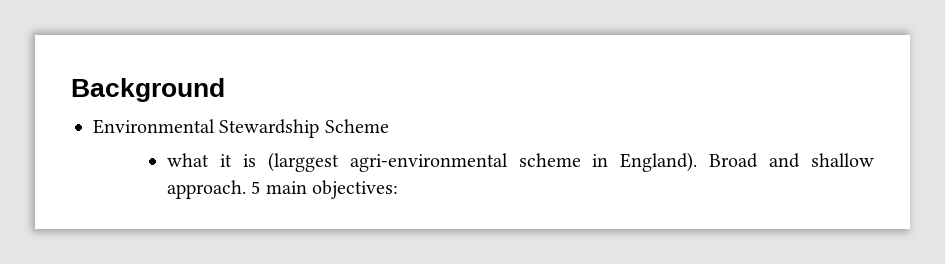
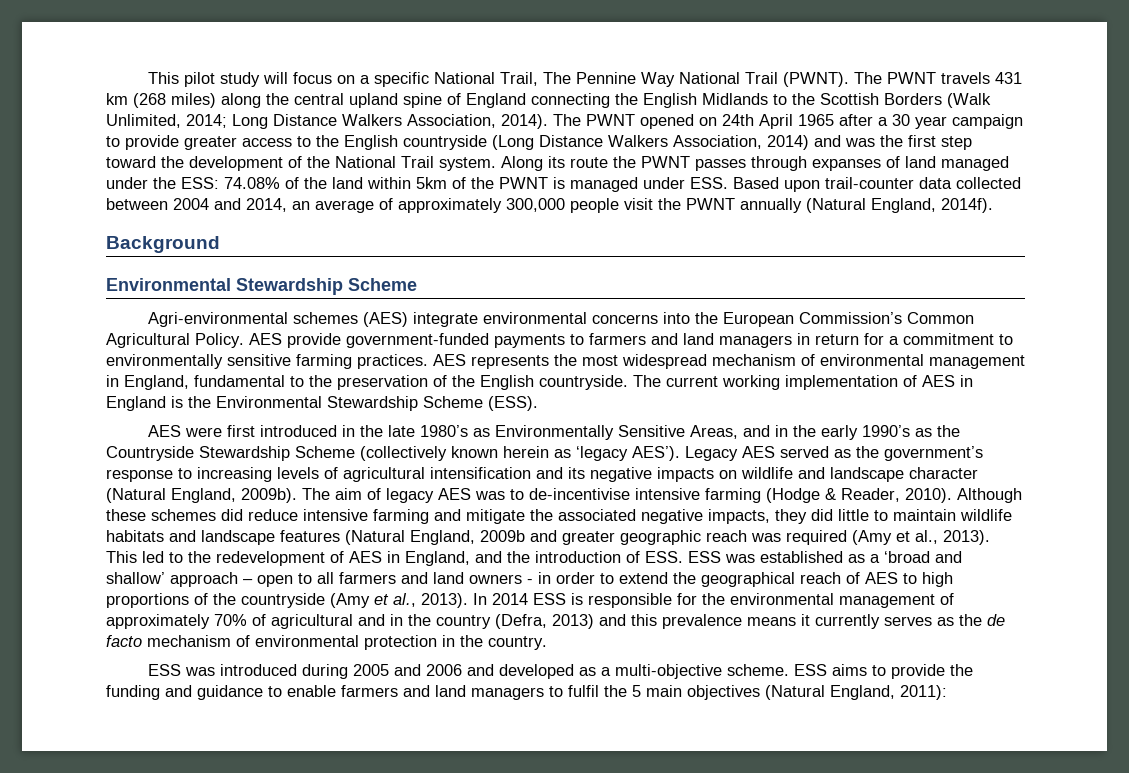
+ This pilot study will focus on a specific National Trail, The Pennine Way National Trail (PWNT). The PWNT travels 431 km (268 miles) along the central upland spine of England connecting the English Midlands to the Scottish Borders (Walk Unlimited, 2014; Long Distance Walkers Association, 2014). The PWNT opened on 24th April 1965 after a 30 year campaign to provide greater access to the English countryside (Long Distance Walkers Association, 2014) and was the first step toward the development of the National Trail system. Along its route the PWNT passes through expanses of land managed under the ESS: 74.08% of the land within 5km of the PWNT is managed under ESS. Based upon trail-counter data collected between 2004 and 2014, an average of approximately 300,000 people visit the PWNT annually (Natural England, 2014f).
  Background
  Environmental Stewardship Scheme
- what it is (larggest agri-environmental scheme in England). Broad and shallow approach. 5 main objectives:
+ Agri-environmental schemes (AES) integrate environmental concerns into the European Commission’s Common Agricultural Policy. AES provide government-funded payments to farmers and land managers in return for a commitment to environmentally sensitive farming practices. AES represents the most widespread mechanism of environmental management in England, fundamental to the preservation of the English countryside. The current working implementation of AES in England is the Environmental Stewardship Scheme (ESS).
+ AES were first introduced in the late 1980’s as Environmentally Sensitive Areas, and in the early 1990’s as the Countryside Stewardship Scheme (collectively known herein as ‘legacy AES’). Legacy AES served as the government’s response to increasing levels of agricultural intensification and its negative impacts on wildlife and landscape character (Natural England, 2009b). The aim of legacy AES was to de-incentivise intensive farming (Hodge & Reader, 2010). Although these schemes did reduce intensive farming and mitigate the associated negative impacts, they did little to maintain wildlife habitats and landscape features (Natural England, 2009b and greater geographic reach was required (Amy et al., 2013). This led to the redevelopment of AES in England, and the introduction of ESS. ESS was established as a ‘broad and shallow’ approach – open to all farmers and land owners - in order to extend the geographical reach of AES to high proportions of the countryside (Amy et al., 2013). In 2014 ESS is responsible for the environmental management of approximately 70% of agricultural and in the country (Defra, 2013) and this prevalence means it currently serves as the de facto mechanism of environmental protection in the country.
+ ESS was introduced during 2005 and 2006 and developed as a multi-objective scheme. ESS aims to provide the funding and guidance to enable farmers and land managers to fulfil the 5 main objectives (Natural England, 2011):

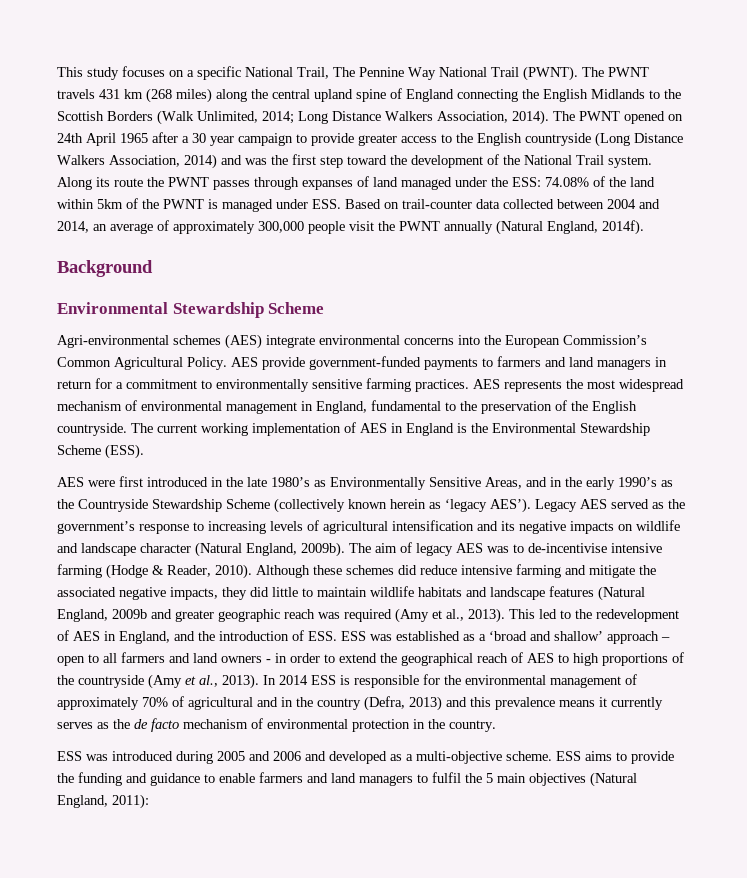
- This pilot study will focus on a specific National Trail, The Pennine Way National Trail (PWNT).
+ This study focuses on a specific National Trail, The Pennine Way National Trail (PWNT).
- Along its route the PWNT passes through expanses of land managed under the ESS: 74.08% of the land within 5km of the PWNT is managed under ESS. Based upon trail-counter data collected between 2004 and 2014, an average of approximately 300,000 people visit the PWNT annually (Natural England, 2014f).
+ Along its route the PWNT passes through expanses of land managed under the ESS: 74.08% of the land within 5km of the PWNT is managed under ESS. Based on trail-counter data collected between 2004 and 2014, an average of approximately 300,000 people visit the PWNT annually (Natural England, 2014f).

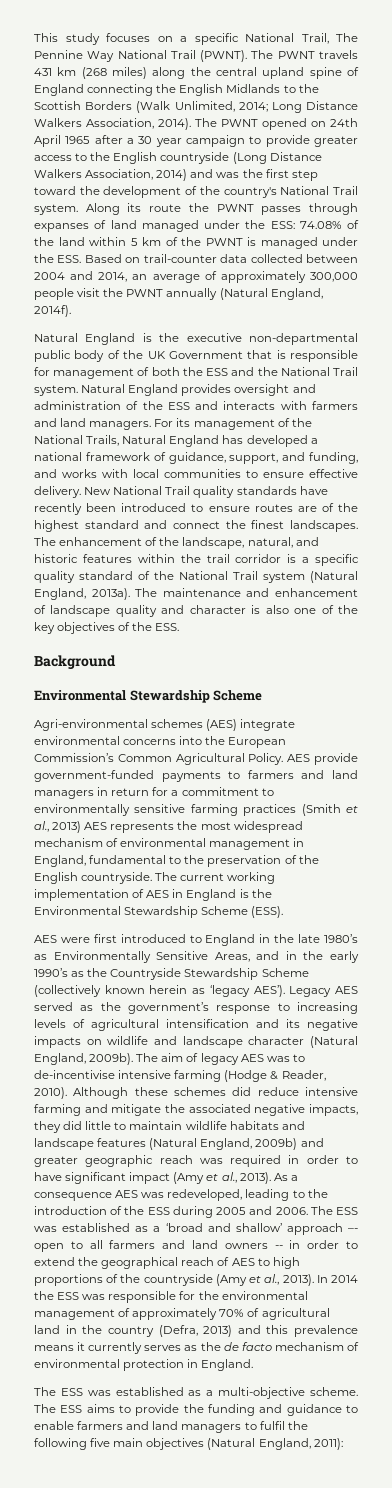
- The PWNT opened on 24th April 1965 after a 30 year campaign to provide greater access to the English countryside (Long Distance Walkers Association, 2014) and was the first step toward the development of the National Trail system.
+ The PWNT opened on 24th April 1965 after a 30 year campaign to provide greater access to the English countryside (Long Distance Walkers Association, 2014) and was the first step toward the development of the country's National Trail system.
- Along its route the PWNT passes through expanses of land managed under the ESS: 74.08% of the land within 5km of the PWNT is managed under ESS. Based on trail-counter data collected between 2004 and 2014, an average of approximately 300,000 people visit the PWNT annually (Natural England, 2014f).
+ Along its route the PWNT passes through expanses of land managed under the ESS: 74.08% of the land within 5 km of the PWNT is managed under the ESS. Based on trail-counter data collected between 2004 and 2014, an average of approximately 300,000 people visit the PWNT annually (Natural England, 2014f).
+ Natural England is the executive non-departmental public body of the UK Government that is responsible for management of both the ESS and the National Trail system. Natural England provides oversight and administration of the ESS and interacts with farmers and land managers. For its management of the National Trails, Natural England has developed a national framework of guidance, support, and funding, and works with local communities to ensure effective delivery. New National Trail quality standards have recently been introduced to ensure routes are of the highest standard and connect the finest landscapes. The enhancement of the landscape, natural, and historic features within the trail corridor is a specific quality standard of the National Trail system (Natural England, 2013a). The maintenance and enhancement of landscape quality and character is also one of the key objectives of the ESS.
- AES provide government-funded payments to farmers and land managers in return for a commitment to environmentally sensitive farming practices. AES represents the most widespread mechanism of environmental management in England, fundamental to the preservation of the English countryside.
+ AES provide government-funded payments to farmers and land managers in return for a commitment to environmentally sensitive farming practices (Smith et al., 2013) AES represents the most widespread mechanism of environmental management in England, fundamental to the preservation of the English countryside.
- AES were first introduced in the late 1980’s as Environmentally Sensitive Areas, and in the early 1990’s as the Countryside Stewardship Scheme (collectively known herein as ‘legacy AES’).
+ AES were first introduced to England in the late 1980’s as Environmentally Sensitive Areas, and in the early 1990’s as the Countryside Stewardship Scheme (collectively known herein as ‘legacy AES’).
- Although these schemes did reduce intensive farming and mitigate the associated negative impacts, they did little to maintain wildlife habitats and landscape features (Natural England, 2009b and greater geographic reach was required (Amy et al., 2013). This led to the redevelopment of AES in England, and the introduction of ESS. ESS was established as a ‘broad and shallow’ approach – open to all farmers and land owners - in order to extend the geographical reach of AES to high proportions of the countryside (Amy et al., 2013).
+ Although these schemes did reduce intensive farming and mitigate the associated negative impacts, they did little to maintain wildlife habitats and landscape features (Natural England, 2009b) and greater geographic reach was required in order to have significant impact (Amy et al., 2013). As a consequence AES was redeveloped, leading to the introduction of the ESS during 2005 and 2006. The ESS was established as a ‘broad and shallow’ approach –- open to all farmers and land owners -- in order to extend the geographical reach of AES to high proportions of the countryside (Amy et al., 2013).
- In 2014 ESS is responsible for the environmental management of approximately 70% of agricultural and in the country (Defra, 2013) and this prevalence means it currently serves as the de facto mechanism of environmental protection in the country.
- ESS was introduced during 2005 and 2006 and developed as a multi-objective scheme.
+ In 2014 the ESS was responsible for the environmental management of approximately 70% of agricultural land in the country (Defra, 2013) and this prevalence means it currently serves as the de facto mechanism of environmental protection in England.
+ The ESS was established as a multi-objective scheme.
- ESS aims to provide the funding and guidance to enable farmers and land managers to fulfil the 5 main objectives (Natural England, 2011):
+ The ESS aims to provide the funding and guidance to enable farmers and land managers to fulfil the following five main objectives (Natural England, 2011):

